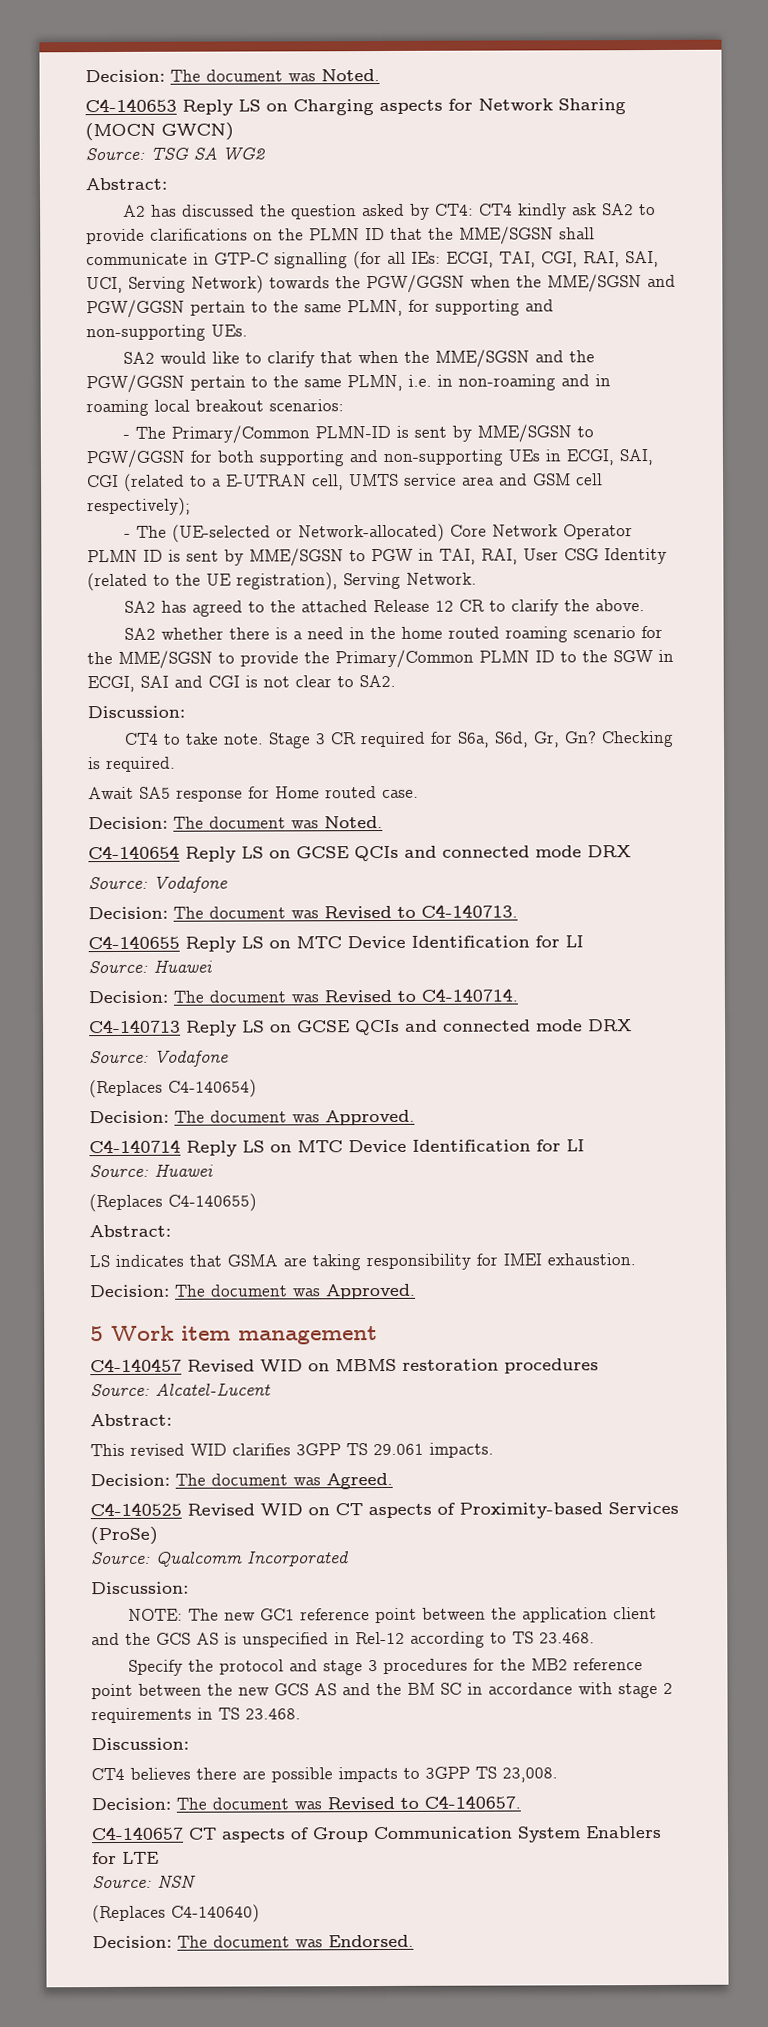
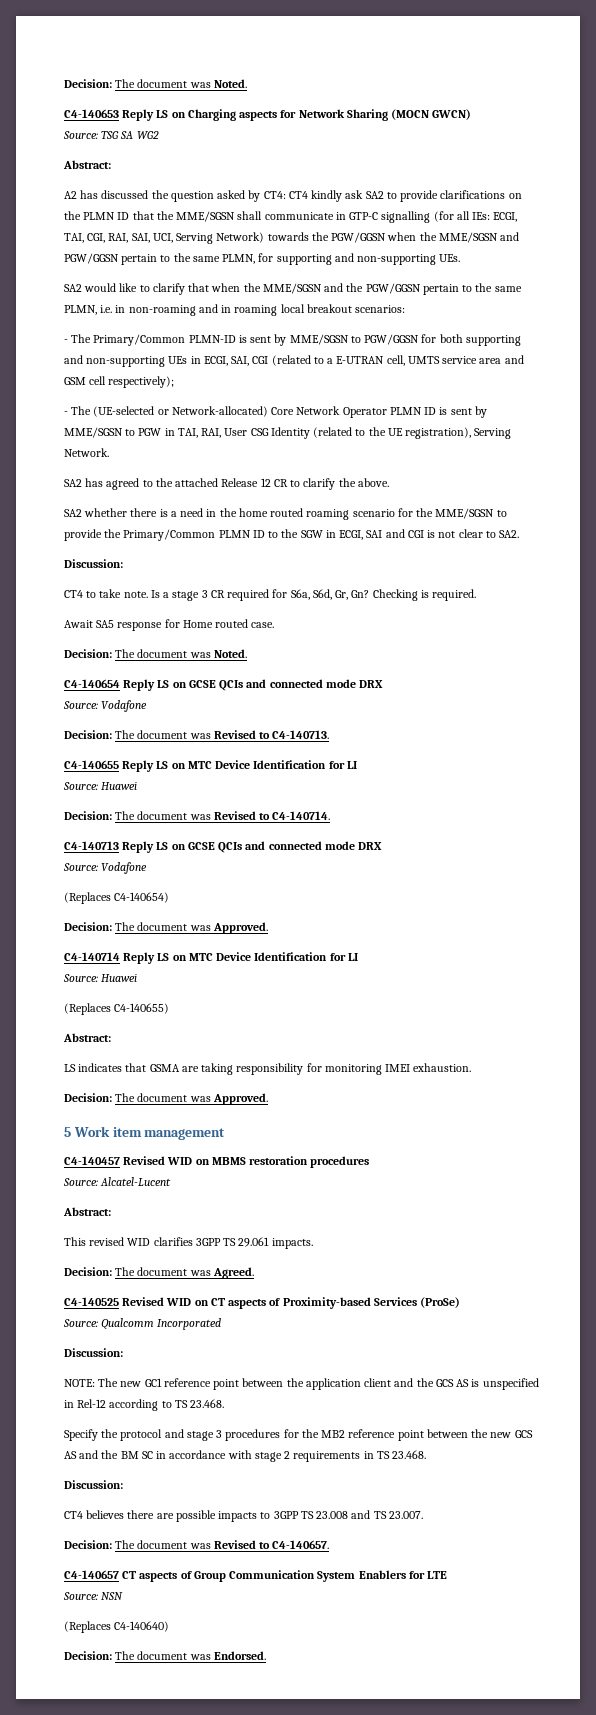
- Stage 3 CR required for S6a, S6d, Gr, Gn?
+ Is a stage 3 CR required for S6a, S6d, Gr, Gn?
- LS indicates that GSMA are taking responsibility for IMEI exhaustion.
+ LS indicates that GSMA are taking responsibility for monitoring IMEI exhaustion.
- CT4 believes there are possible impacts to 3GPP TS 23,008.
+ CT4 believes there are possible impacts to 3GPP TS 23.008 and TS 23.007.

